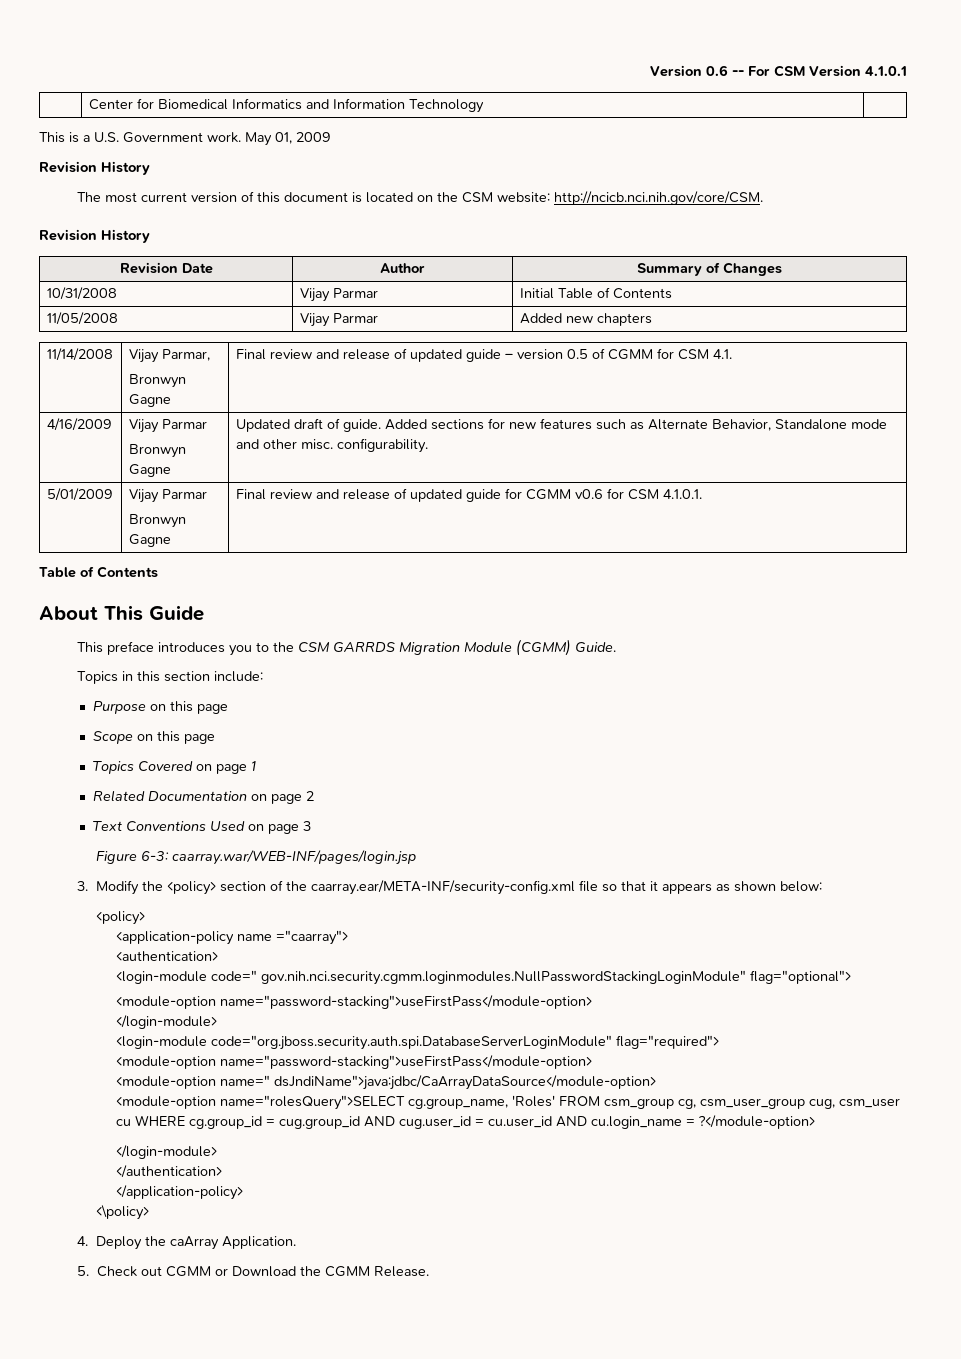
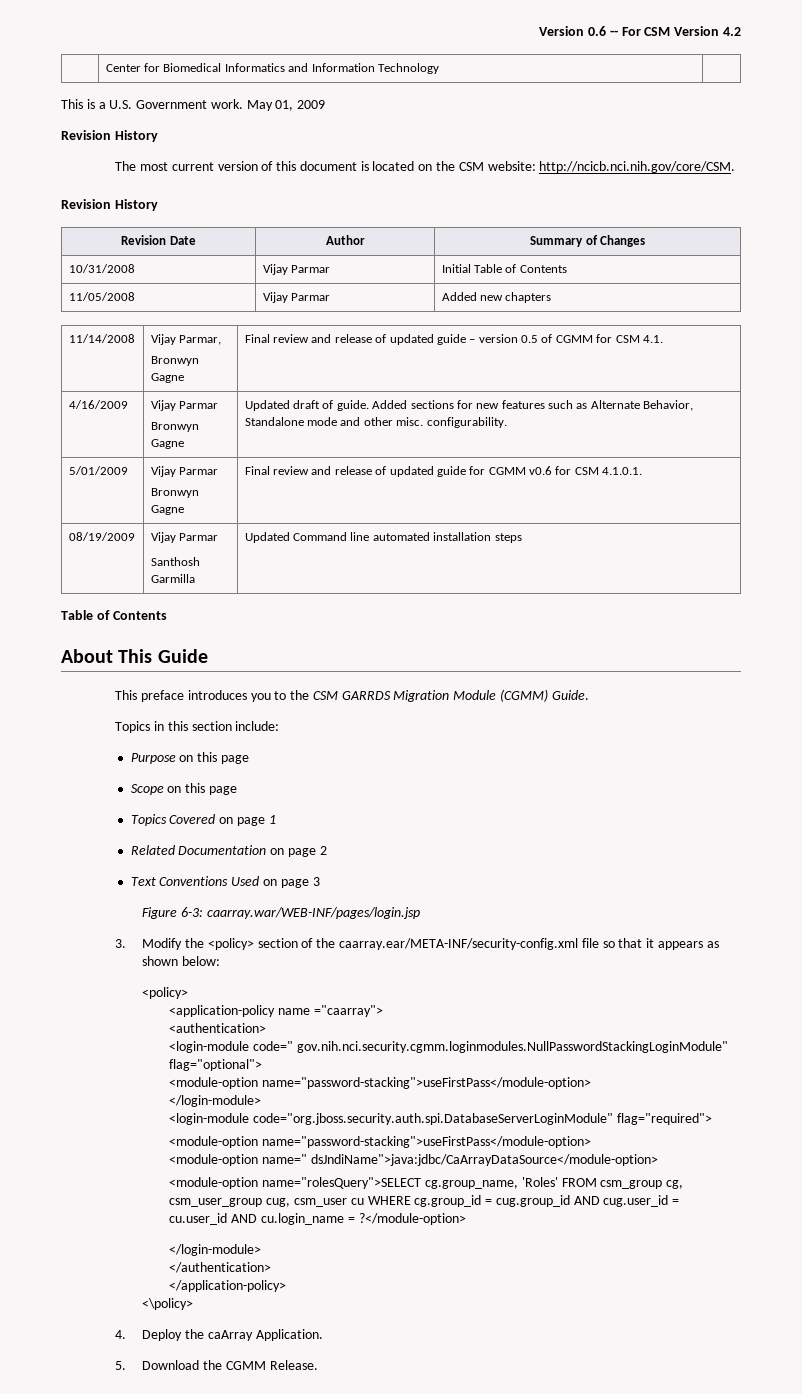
- Version 0.6 -- For CSM Version 4.1.0.1
+ Version 0.6 -- For CSM Version 4.2
+ 08/19/2009 | Vijay Parmar
+ Santhosh Garmilla | Updated Command line automated installation steps
- 5. Check out CGMM or Download the CGMM Release.
+ 5. Download the CGMM Release.

